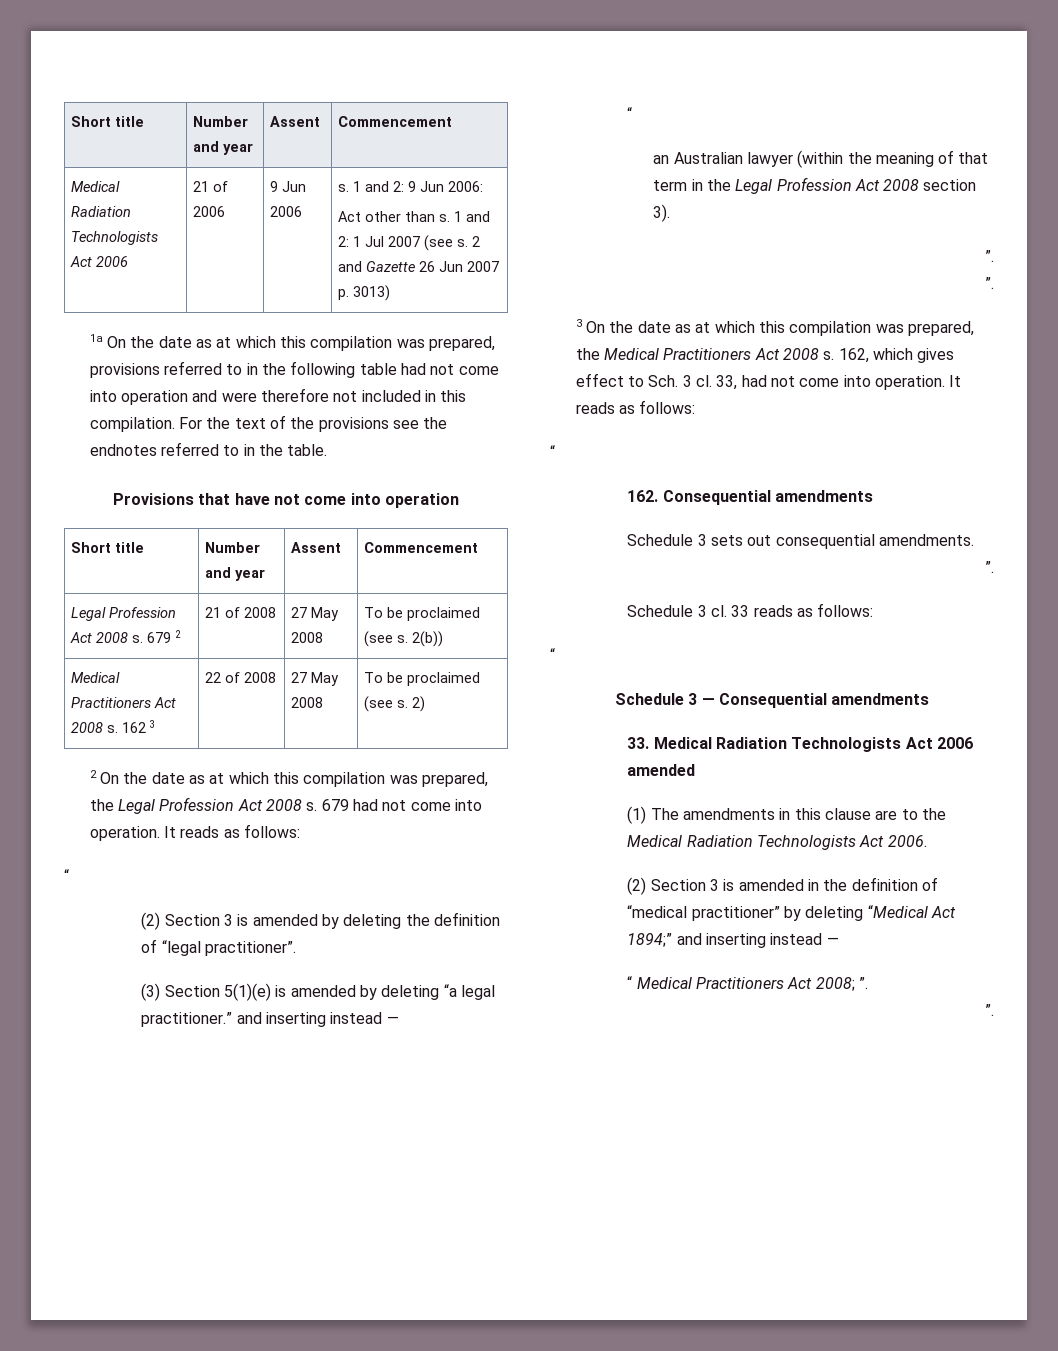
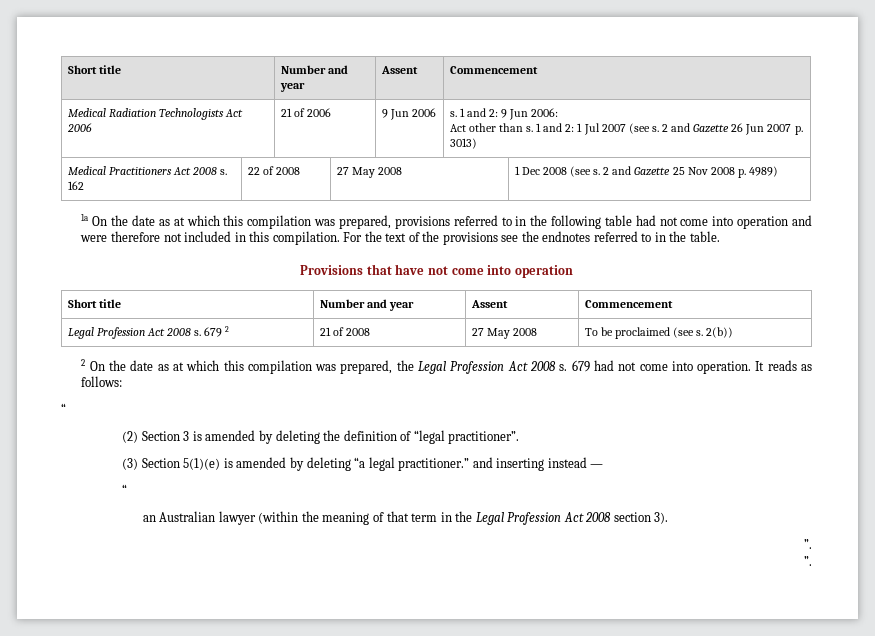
+ Medical Practitioners Act 2008 s. 162 | 22 of 2008 | 27 May 2008 | 1 Dec 2008 (see s. 2 and Gazette 25 Nov 2008 p. 4989)
- Medical Practitioners Act 2008 s. 162 3 | 22 of 2008 | 27 May 2008 | To be proclaimed (see s. 2)
- 3 On the date as at which this compilation was prepared, the Medical Practitioners Act 2008 s. 162, which gives effect to Sch. 3 cl. 33, had not come into operation. It reads as follows:
- “
- 162. Consequential amendments
- Schedule 3 sets out consequential amendments.
- ”.
- Schedule 3 cl. 33 reads as follows:
- “
- Schedule 3 — Consequential amendments
- 33. Medical Radiation Technologists Act 2006 amended
- (1) The amendments in this clause are to the Medical Radiation Technologists Act 2006.
- (2) Section 3 is amended in the definition of “medical practitioner” by deleting “Medical Act 1894;” and inserting instead —
- “ Medical Practitioners Act 2008; ”.
- ”.

